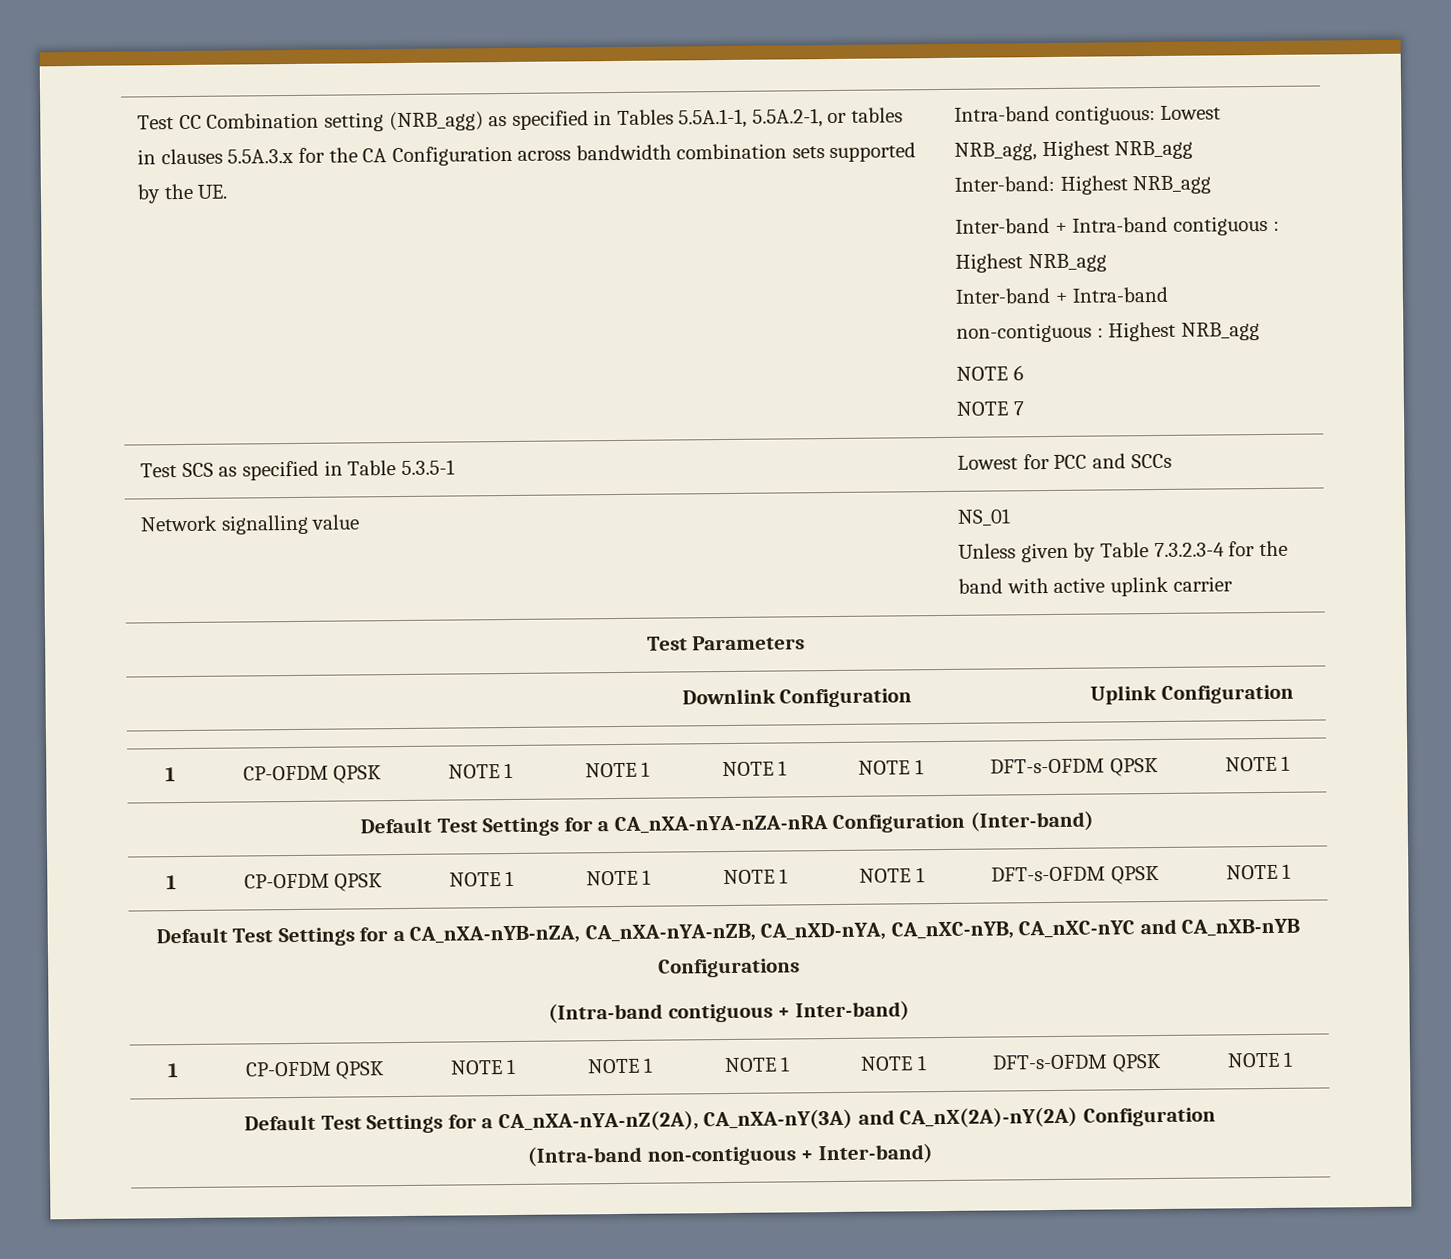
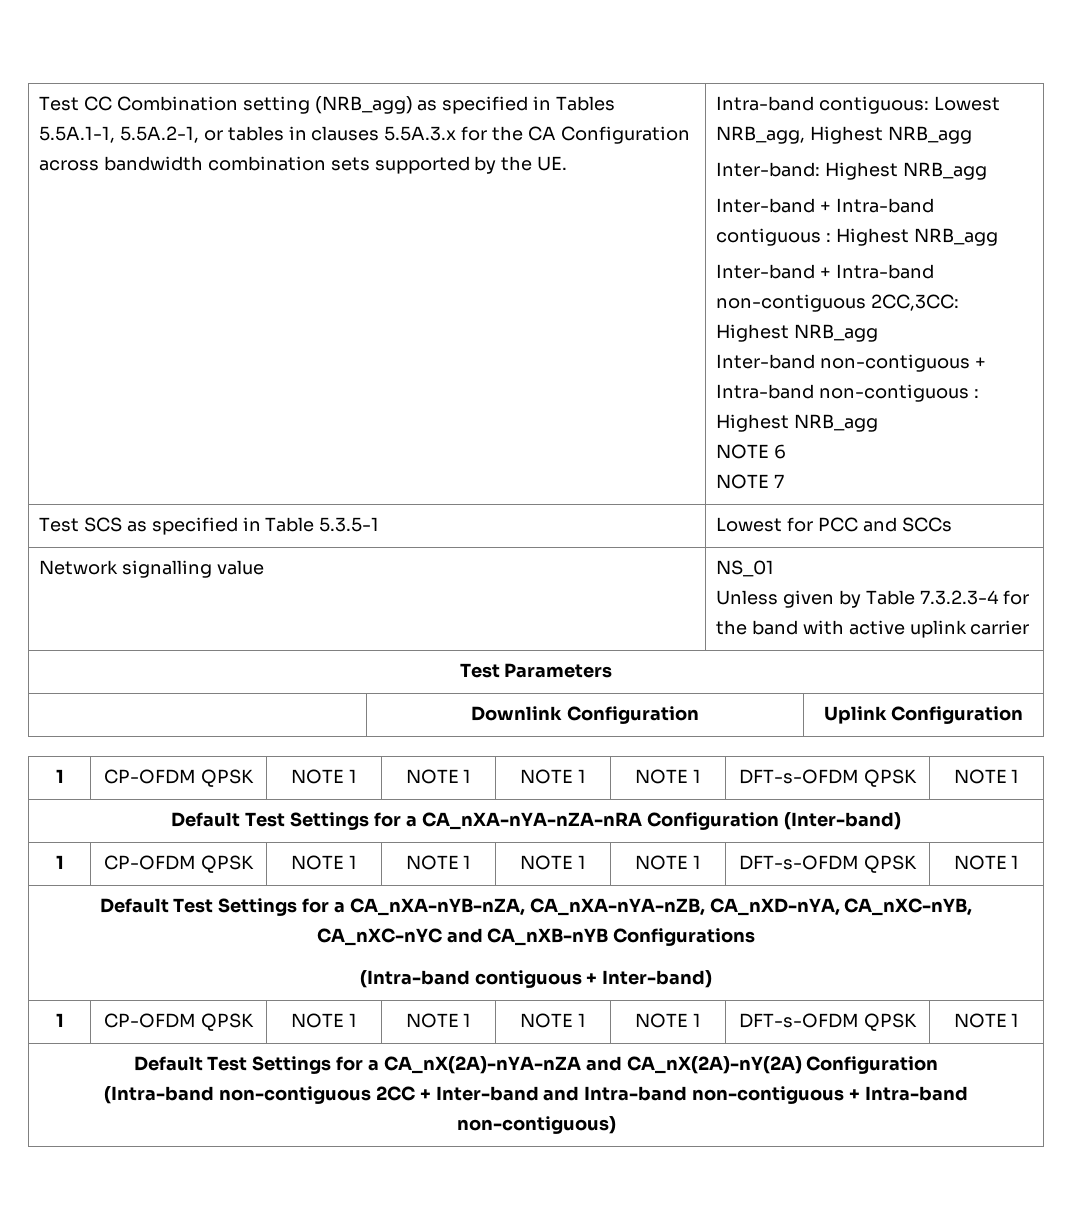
- Inter-band + Intra-band non-contiguous : Highest NRB_agg
+ Inter-band + Intra-band non-contiguous 2CC,3CC: Highest NRB_agg
+ Inter-band non-contiguous + Intra-band non-contiguous : Highest NRB_agg
- Default Test Settings for a CA_nXA-nYA-nZ(2A), CA_nXA-nY(3A) and CA_nX(2A)-nY(2A) Configuration
- (Intra-band non-contiguous + Inter-band)
+ Default Test Settings for a CA_nX(2A)-nYA-nZA and CA_nX(2A)-nY(2A) Configuration
+ (Intra-band non-contiguous 2CC + Inter-band and Intra-band non-contiguous + Intra-band non-contiguous)

